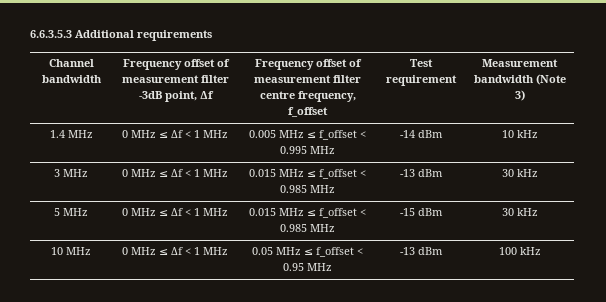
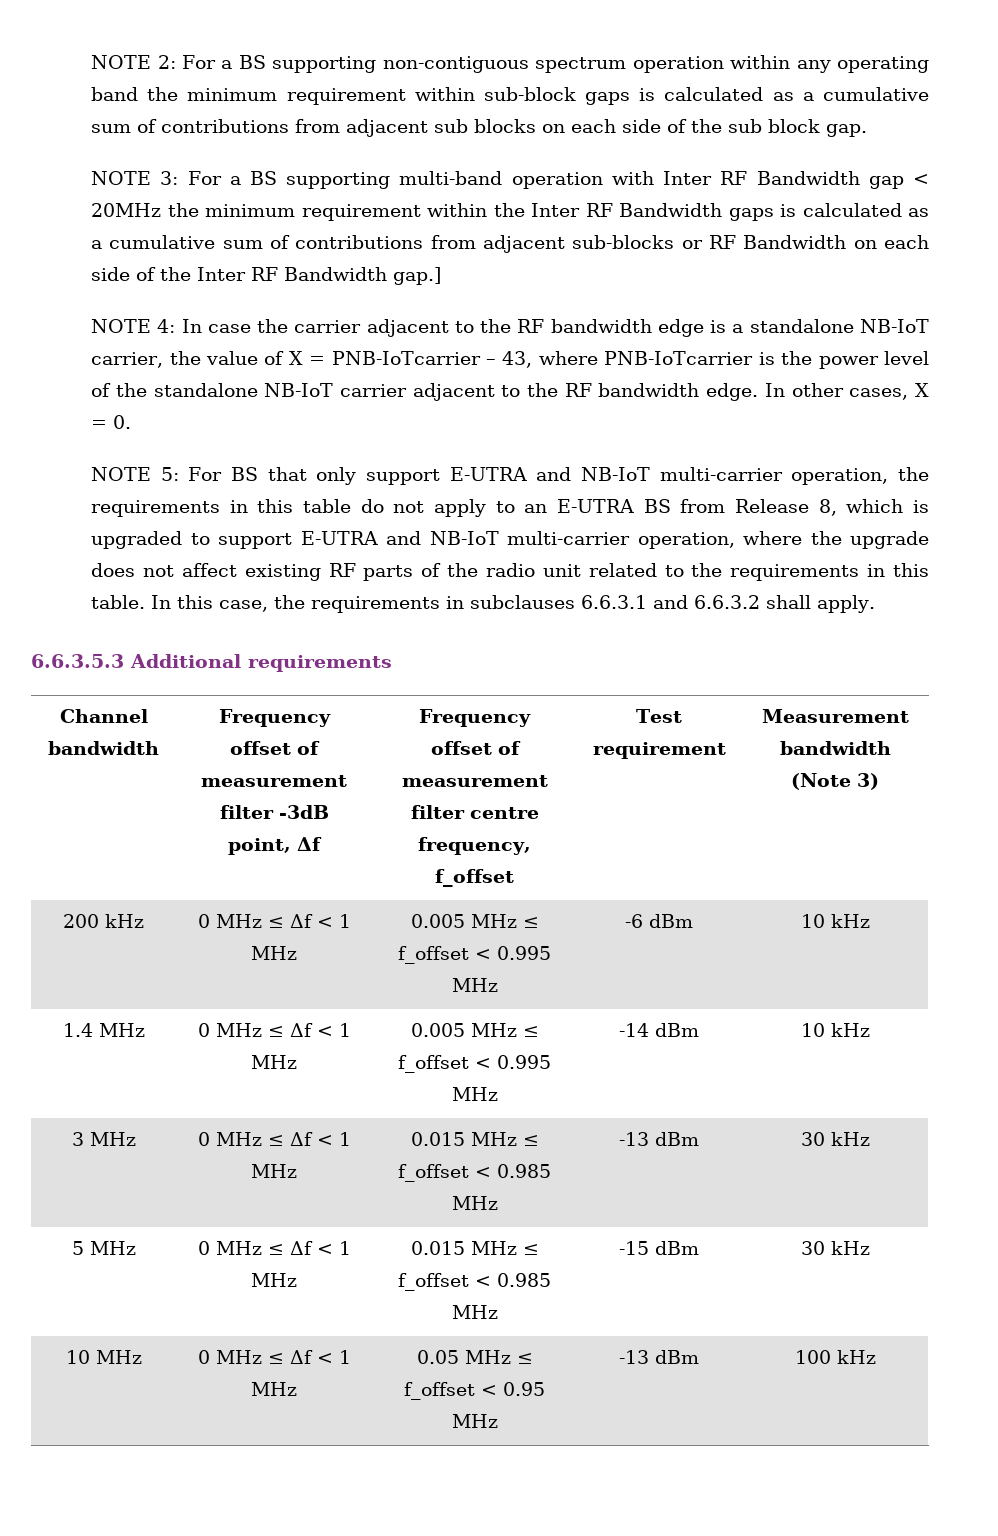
+ NOTE 2: For a BS supporting non-contiguous spectrum operation within any operating band the minimum requirement within sub-block gaps is calculated as a cumulative sum of contributions from adjacent sub blocks on each side of the sub block gap.
+ NOTE 3: For a BS supporting multi-band operation with Inter RF Bandwidth gap < 20MHz the minimum requirement within the Inter RF Bandwidth gaps is calculated as a cumulative sum of contributions from adjacent sub-blocks or RF Bandwidth on each side of the Inter RF Bandwidth gap.]
+ NOTE 4: In case the carrier adjacent to the RF bandwidth edge is a standalone NB-IoT carrier, the value of X = PNB-IoTcarrier – 43, where PNB-IoTcarrier is the power level of the standalone NB-IoT carrier adjacent to the RF bandwidth edge. In other cases, X = 0.
+ NOTE 5: For BS that only support E-UTRA and NB-IoT multi-carrier operation, the requirements in this table do not apply to an E-UTRA BS from Release 8, which is upgraded to support E-UTRA and NB-IoT multi-carrier operation, where the upgrade does not affect existing RF parts of the radio unit related to the requirements in this table. In this case, the requirements in subclauses 6.6.3.1 and 6.6.3.2 shall apply.
+ 200 kHz | 0 MHz ≤ Δf < 1 MHz | 0.005 MHz ≤ f_offset < 0.995 MHz | -6 dBm | 10 kHz

